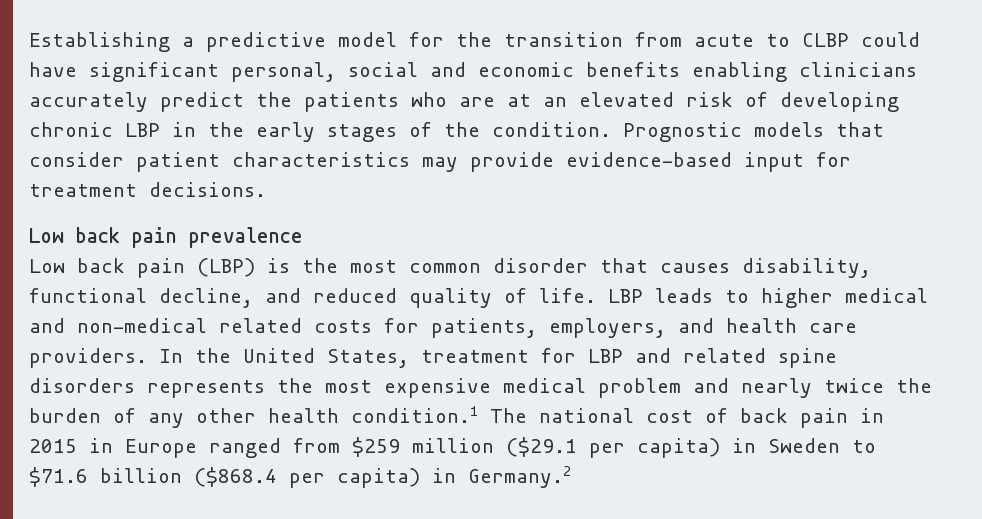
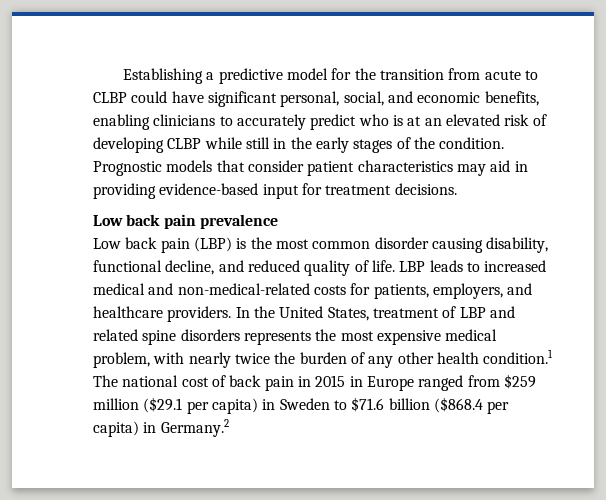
- Establishing a predictive model for the transition from acute to CLBP could have significant personal, social and economic benefits enabling clinicians accurately predict the patients who are at an elevated risk of developing chronic LBP in the early stages of the condition.
+ Establishing a predictive model for the transition from acute to CLBP could have significant personal, social, and economic benefits, enabling clinicians to accurately predict who is at an elevated risk of developing CLBP while still in the early stages of the condition.
- Prognostic models that consider patient characteristics may provide evidence-based input for treatment decisions.
+ Prognostic models that consider patient characteristics may aid in providing evidence-based input for treatment decisions.
- Low back pain (LBP) is the most common disorder that causes disability, functional decline, and reduced quality of life.
+ Low back pain (LBP) is the most common disorder causing disability, functional decline, and reduced quality of life.
- LBP leads to higher medical and non-medical related costs for patients, employers, and health care providers.
+ LBP leads to increased medical and non-medical-related costs for patients, employers, and healthcare providers.
- In the United States, treatment for LBP and related spine disorders represents the most expensive medical problem and nearly twice the burden of any other health condition.1 The national cost of back pain in 2015 in Europe ranged from $259 million ($29.1 per capita) in Sweden to $71.6 billion ($868.4 per capita) in Germany.2
+ In the United States, treatment of LBP and related spine disorders represents the most expensive medical problem, with nearly twice the burden of any other health condition.1 The national cost of back pain in 2015 in Europe ranged from $259 million ($29.1 per capita) in Sweden to $71.6 billion ($868.4 per capita) in Germany.2

